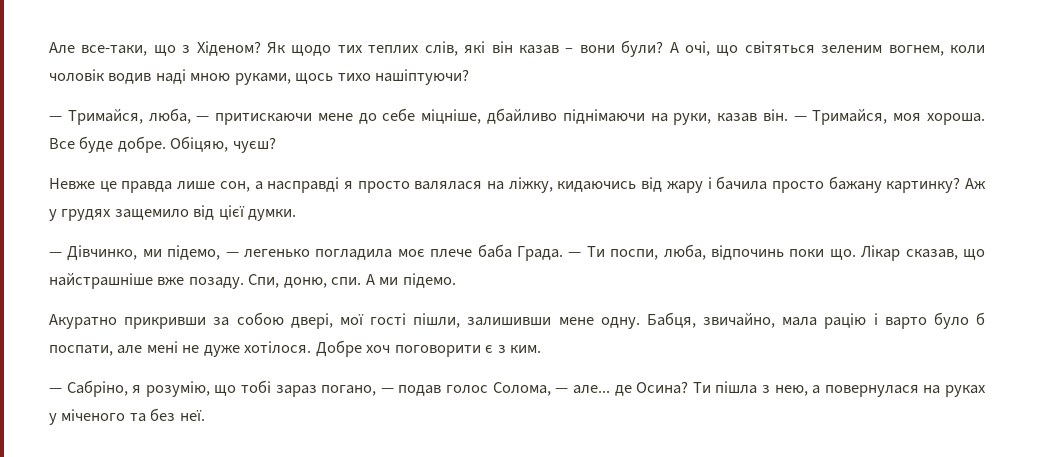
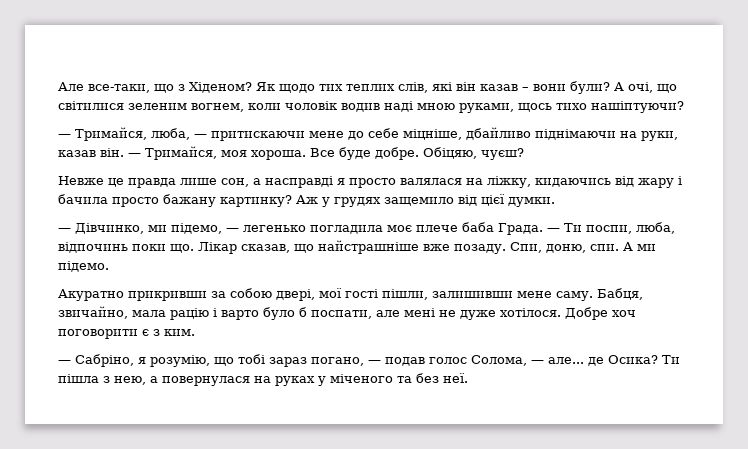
- А очі, що світяться зеленим вогнем, коли чоловік водив наді мною руками, щось тихо нашіптуючи?
+ А очі, що світилися зеленим вогнем, коли чоловік водив наді мною руками, щось тихо нашіптуючи?
- Акуратно прикривши за собою двері, мої гості пішли, залишивши мене одну.
+ Акуратно прикривши за собою двері, мої гості пішли, залишивши мене саму.
- — Сабріно, я розумію, що тобі зараз погано, — подав голос Солома, — але... де Осина?
+ — Сабріно, я розумію, що тобі зараз погано, — подав голос Солома, — але... де Осика?

